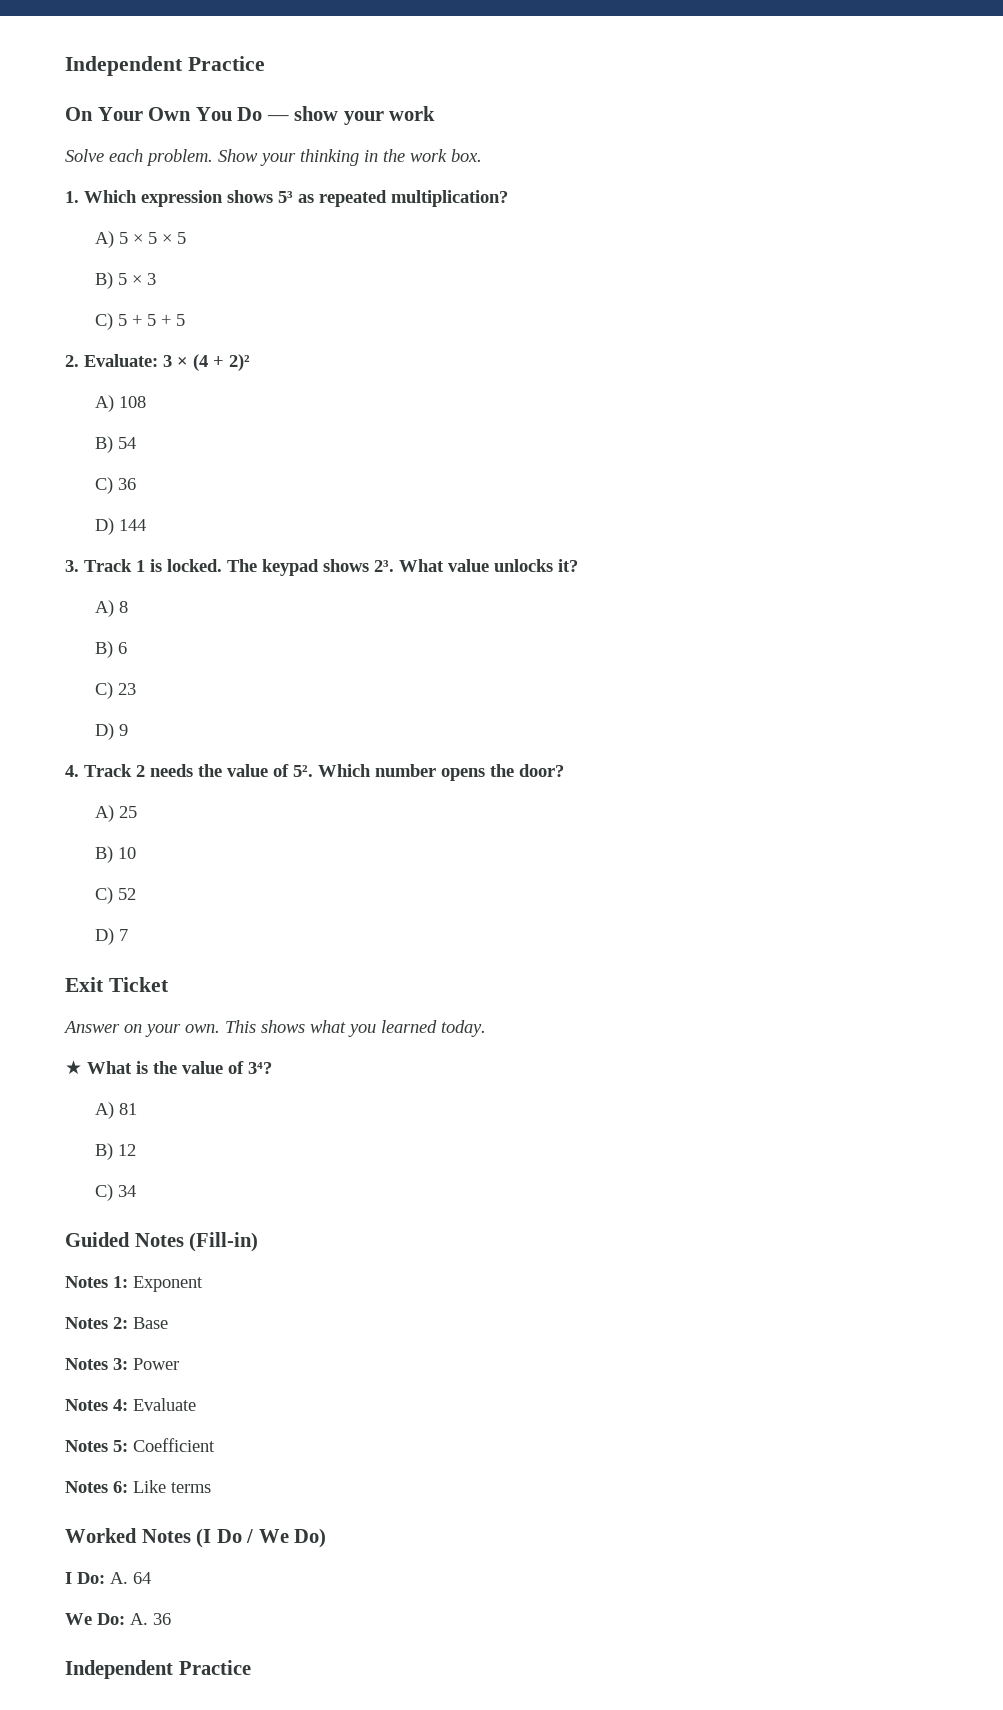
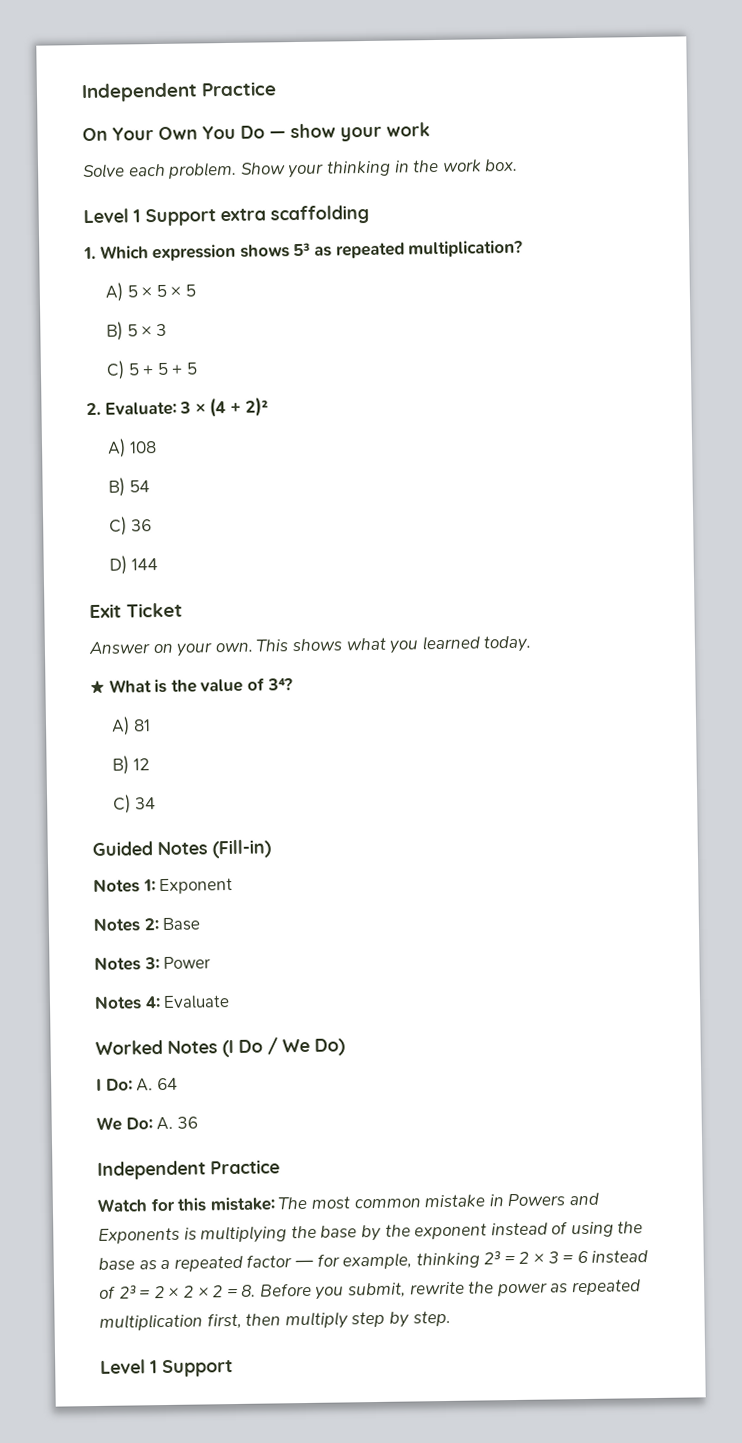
+ Level 1 Support extra scaffolding
- 3. Track 1 is locked. The keypad shows 2³. What value unlocks it?
- A) 8
- B) 6
- C) 23
- D) 9
- 4. Track 2 needs the value of 5². Which number opens the door?
- A) 25
- B) 10
- C) 52
- D) 7
- Notes 5: Coefficient
- Notes 6: Like terms
+ Watch for this mistake: The most common mistake in Powers and Exponents is multiplying the base by the exponent instead of using the base as a repeated factor — for example, thinking 2³ = 2 × 3 = 6 instead of 2³ = 2 × 2 × 2 = 8. Before you submit, rewrite the power as repeated multiplication first, then multiply step by step.
+ Level 1 Support

